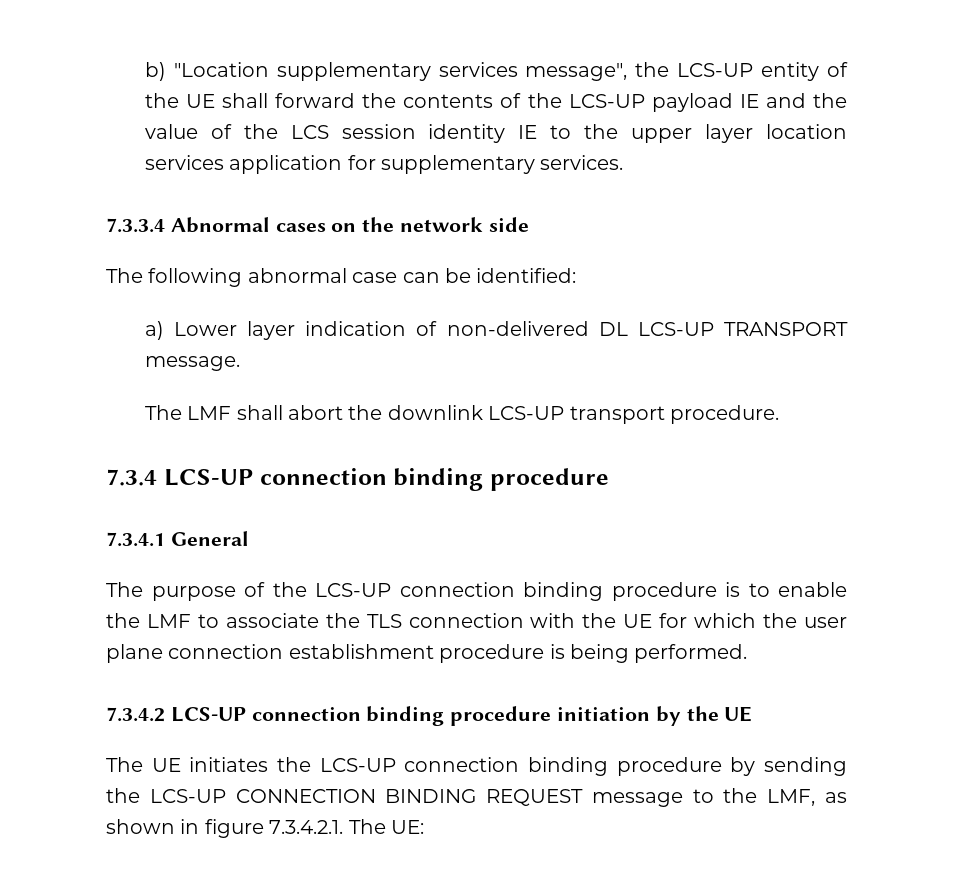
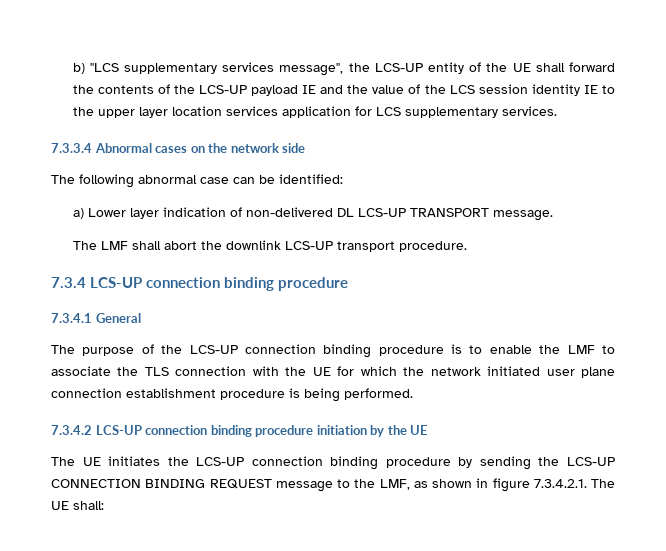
- b) "Location supplementary services message", the LCS-UP entity of the UE shall forward the contents of the LCS-UP payload IE and the value of the LCS session identity IE to the upper layer location services application for supplementary services.
+ b) "LCS supplementary services message", the LCS-UP entity of the UE shall forward the contents of the LCS-UP payload IE and the value of the LCS session identity IE to the upper layer location services application for LCS supplementary services.
- The purpose of the LCS-UP connection binding procedure is to enable the LMF to associate the TLS connection with the UE for which the user plane connection establishment procedure is being performed.
+ The purpose of the LCS-UP connection binding procedure is to enable the LMF to associate the TLS connection with the UE for which the network initiated user plane connection establishment procedure is being performed.
- The UE initiates the LCS-UP connection binding procedure by sending the LCS-UP CONNECTION BINDING REQUEST message to the LMF, as shown in figure 7.3.4.2.1. The UE:
+ The UE initiates the LCS-UP connection binding procedure by sending the LCS-UP CONNECTION BINDING REQUEST message to the LMF, as shown in figure 7.3.4.2.1. The UE shall:

